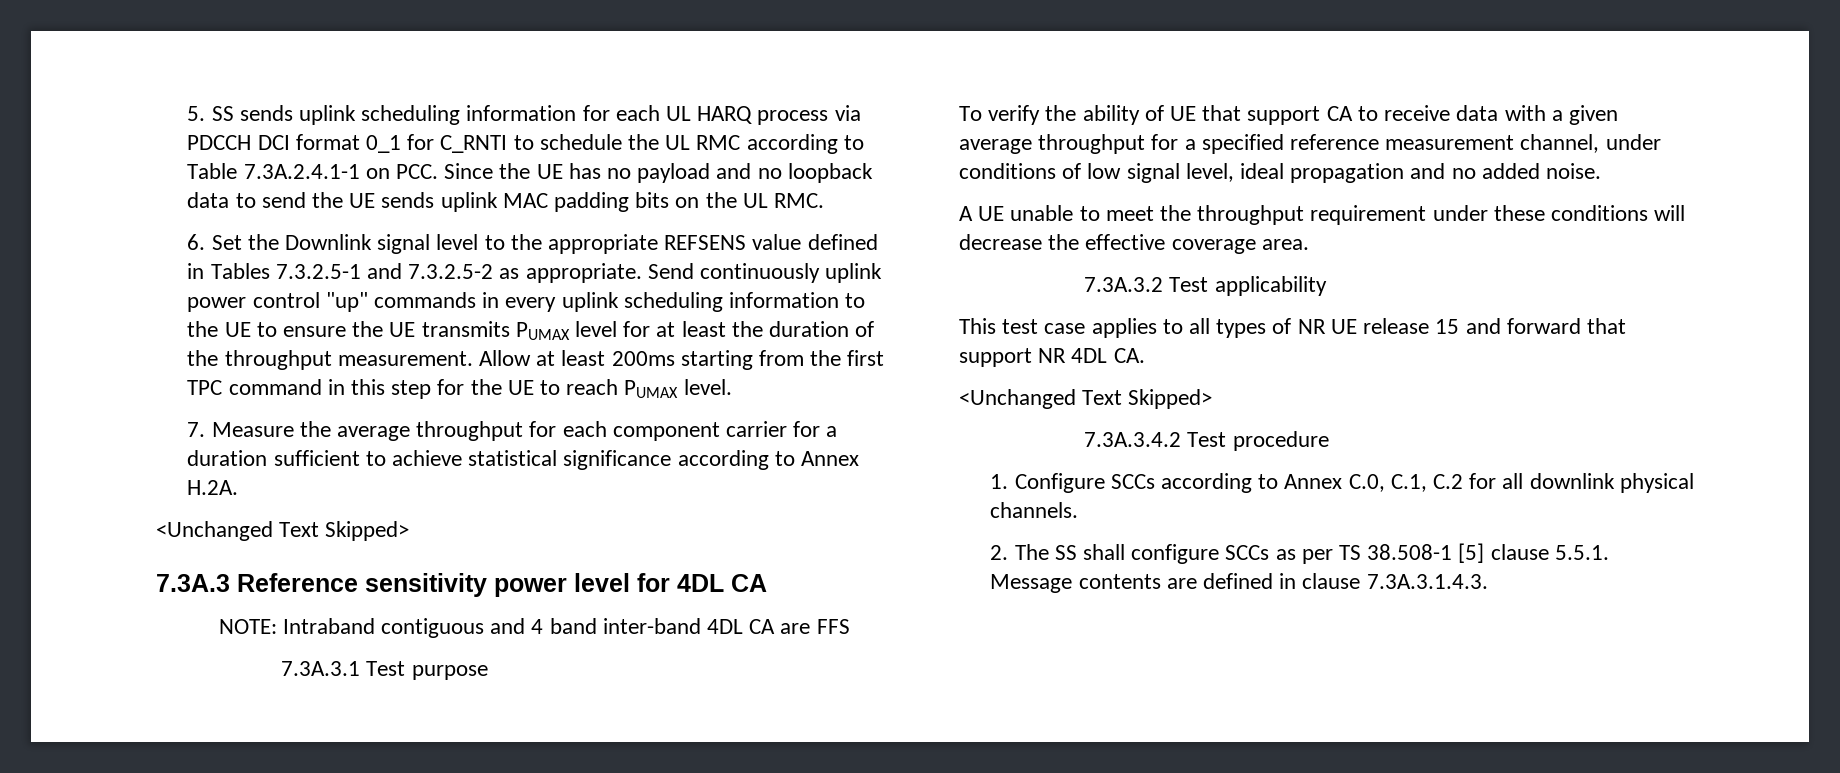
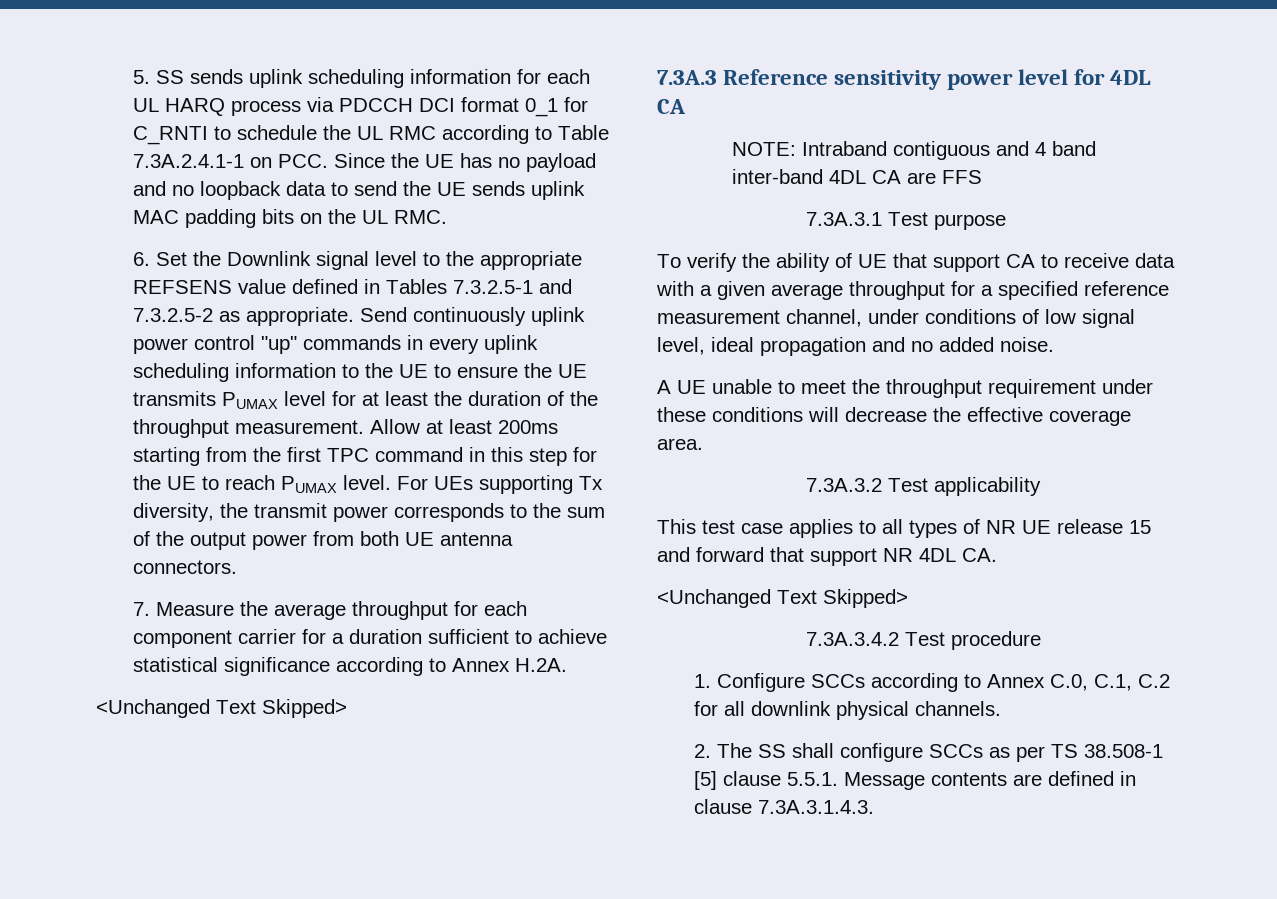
+ For UEs supporting Tx diversity, the transmit power corresponds to the sum of the output power from both UE antenna connectors.

